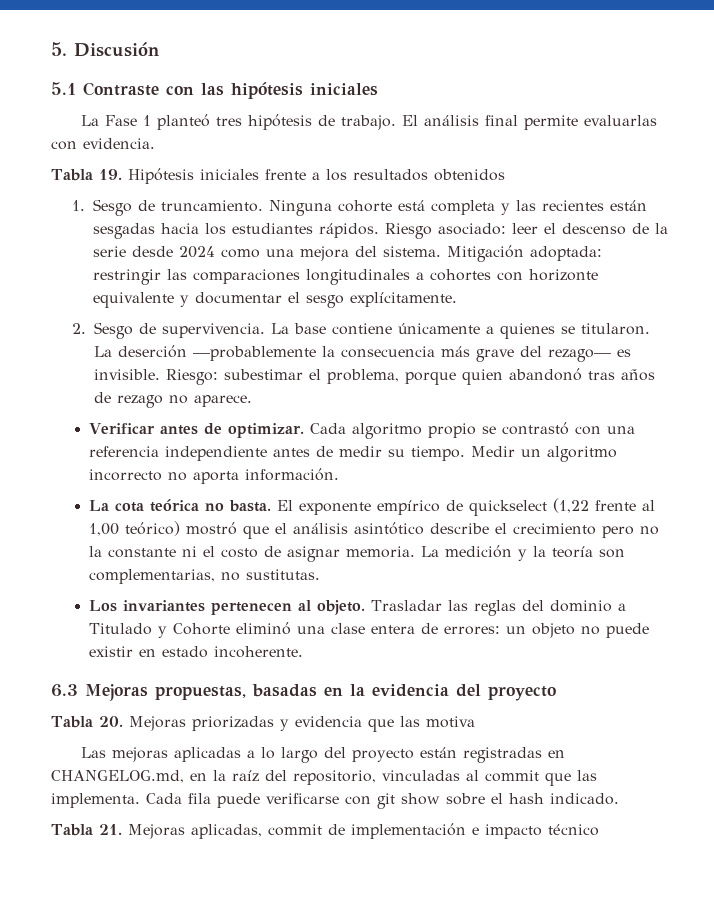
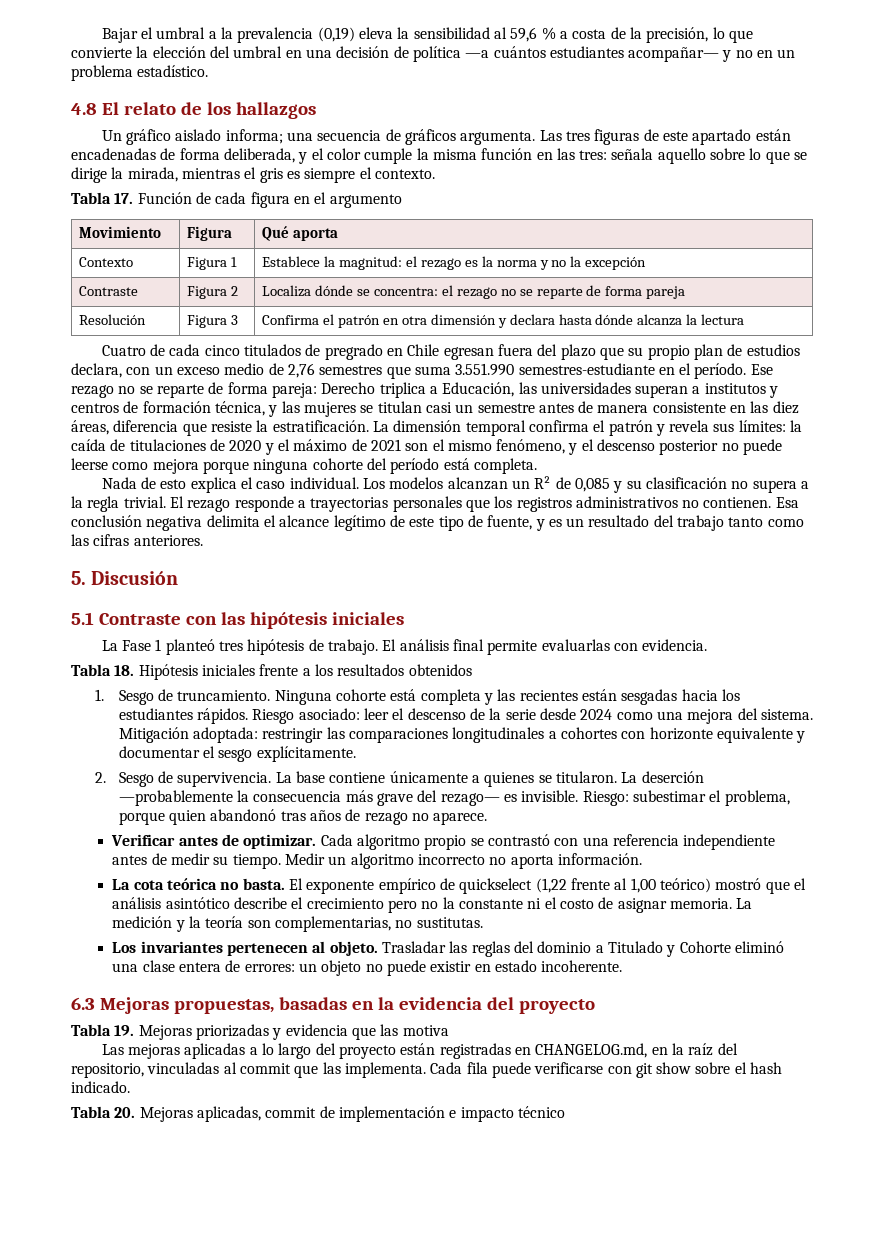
+ Bajar el umbral a la prevalencia (0,19) eleva la sensibilidad al 59,6 % a costa de la precisión, lo que convierte la elección del umbral en una decisión de política —a cuántos estudiantes acompañar— y no en un problema estadístico.
+ 4.8 El relato de los hallazgos
+ Un gráfico aislado informa; una secuencia de gráficos argumenta. Las tres figuras de este apartado están encadenadas de forma deliberada, y el color cumple la misma función en las tres: señala aquello sobre lo que se dirige la mirada, mientras el gris es siempre el contexto.
+ Tabla 17. Función de cada figura en el argumento
+ Movimiento | Figura | Qué aporta
+ Contexto | Figura 1 | Establece la magnitud: el rezago es la norma y no la excepción
+ Contraste | Figura 2 | Localiza dónde se concentra: el rezago no se reparte de forma pareja
+ Resolución | Figura 3 | Confirma el patrón en otra dimensión y declara hasta dónde alcanza la lectura
+ Cuatro de cada cinco titulados de pregrado en Chile egresan fuera del plazo que su propio plan de estudios declara, con un exceso medio de 2,76 semestres que suma 3.551.990 semestres-estudiante en el período. Ese rezago no se reparte de forma pareja: Derecho triplica a Educación, las universidades superan a institutos y centros de formación técnica, y las mujeres se titulan casi un semestre antes de manera consistente en las diez áreas, diferencia que resiste la estratificación. La dimensión temporal confirma el patrón y revela sus límites: la caída de titulaciones de 2020 y el máximo de 2021 son el mismo fenómeno, y el descenso posterior no puede leerse como mejora porque ninguna cohorte del período está completa.
+ Nada de esto explica el caso individual. Los modelos alcanzan un R² de 0,085 y su clasificación no supera a la regla trivial. El rezago responde a trayectorias personales que los registros administrativos no contienen. Esa conclusión negativa delimita el alcance legítimo de este tipo de fuente, y es un resultado del trabajo tanto como las cifras anteriores.
- Tabla 19. Hipótesis iniciales frente a los resultados obtenidos
+ Tabla 18. Hipótesis iniciales frente a los resultados obtenidos
- Tabla 20. Mejoras priorizadas y evidencia que las motiva
+ Tabla 19. Mejoras priorizadas y evidencia que las motiva
- Tabla 21. Mejoras aplicadas, commit de implementación e impacto técnico
+ Tabla 20. Mejoras aplicadas, commit de implementación e impacto técnico

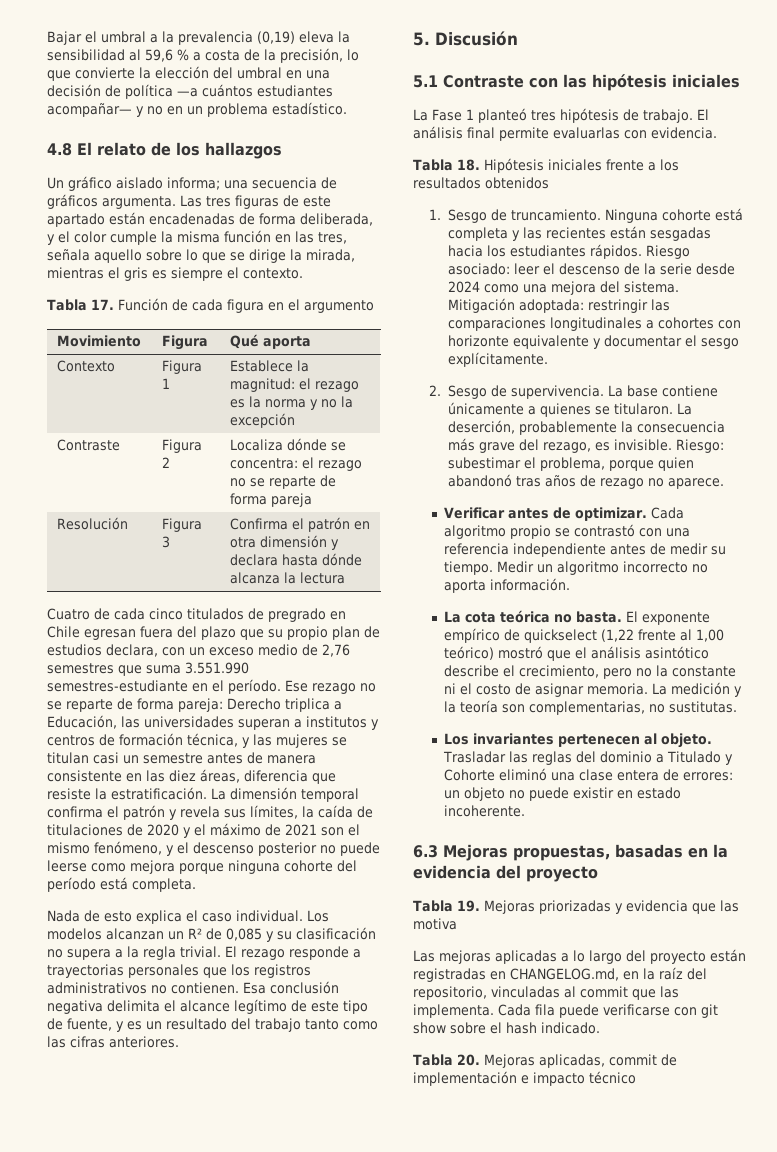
- Las tres figuras de este apartado están encadenadas de forma deliberada, y el color cumple la misma función en las tres: señala aquello sobre lo que se dirige la mirada, mientras el gris es siempre el contexto.
+ Las tres figuras de este apartado están encadenadas de forma deliberada, y el color cumple la misma función en las tres, señala aquello sobre lo que se dirige la mirada, mientras el gris es siempre el contexto.
- La dimensión temporal confirma el patrón y revela sus límites: la caída de titulaciones de 2020 y el máximo de 2021 son el mismo fenómeno, y el descenso posterior no puede leerse como mejora porque ninguna cohorte del período está completa.
+ La dimensión temporal confirma el patrón y revela sus límites, la caída de titulaciones de 2020 y el máximo de 2021 son el mismo fenómeno, y el descenso posterior no puede leerse como mejora porque ninguna cohorte del período está completa.
- La deserción —probablemente la consecuencia más grave del rezago— es invisible.
+ La deserción, probablemente la consecuencia más grave del rezago, es invisible.
- El exponente empírico de quickselect (1,22 frente al 1,00 teórico) mostró que el análisis asintótico describe el crecimiento pero no la constante ni el costo de asignar memoria.
+ El exponente empírico de quickselect (1,22 frente al 1,00 teórico) mostró que el análisis asintótico describe el crecimiento, pero no la constante ni el costo de asignar memoria.

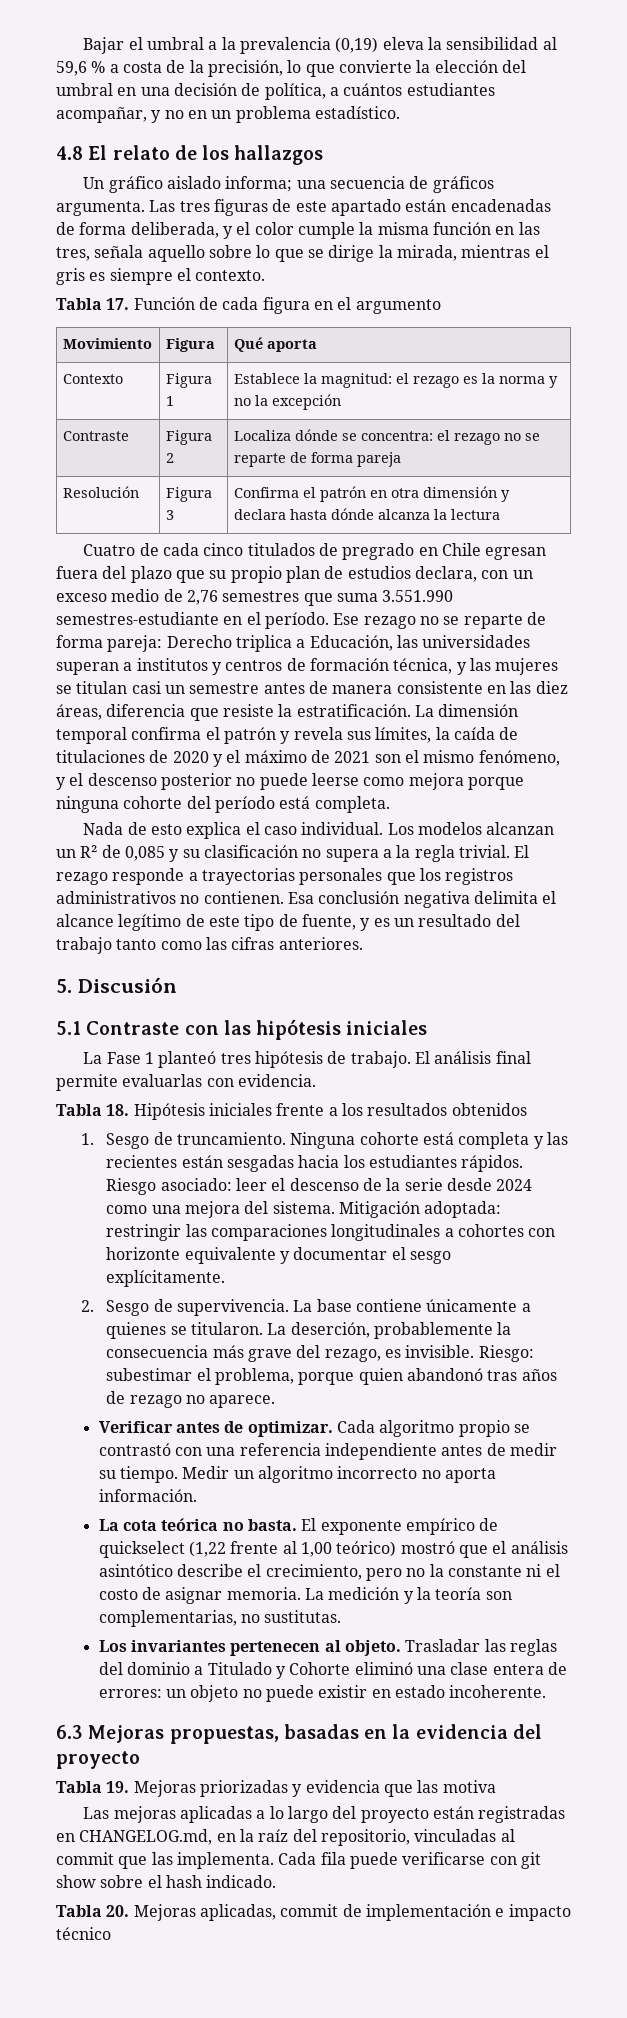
- Bajar el umbral a la prevalencia (0,19) eleva la sensibilidad al 59,6 % a costa de la precisión, lo que convierte la elección del umbral en una decisión de política —a cuántos estudiantes acompañar— y no en un problema estadístico.
+ Bajar el umbral a la prevalencia (0,19) eleva la sensibilidad al 59,6 % a costa de la precisión, lo que convierte la elección del umbral en una decisión de política, a cuántos estudiantes acompañar, y no en un problema estadístico.

